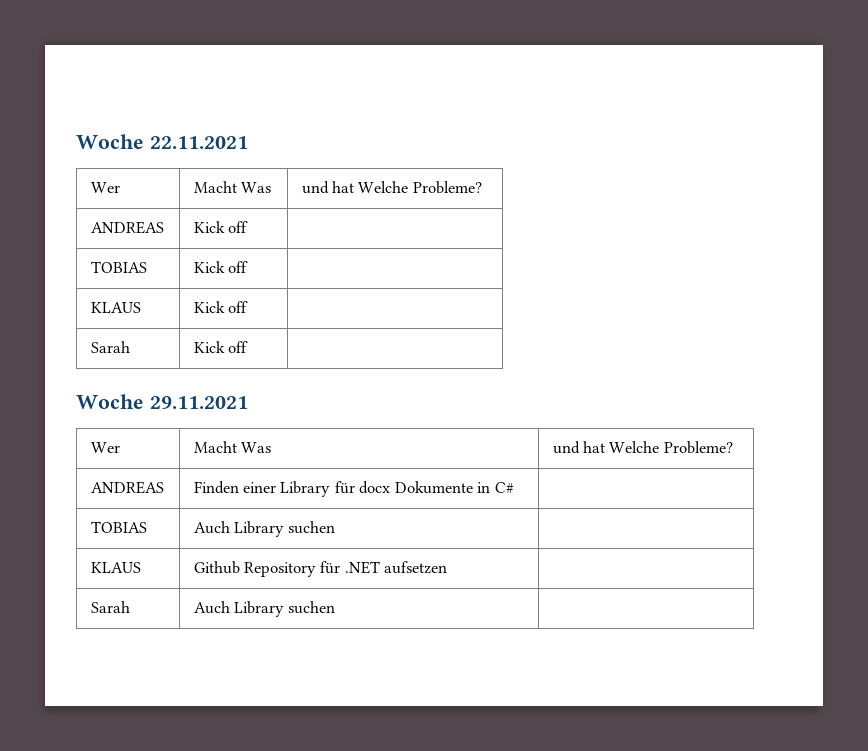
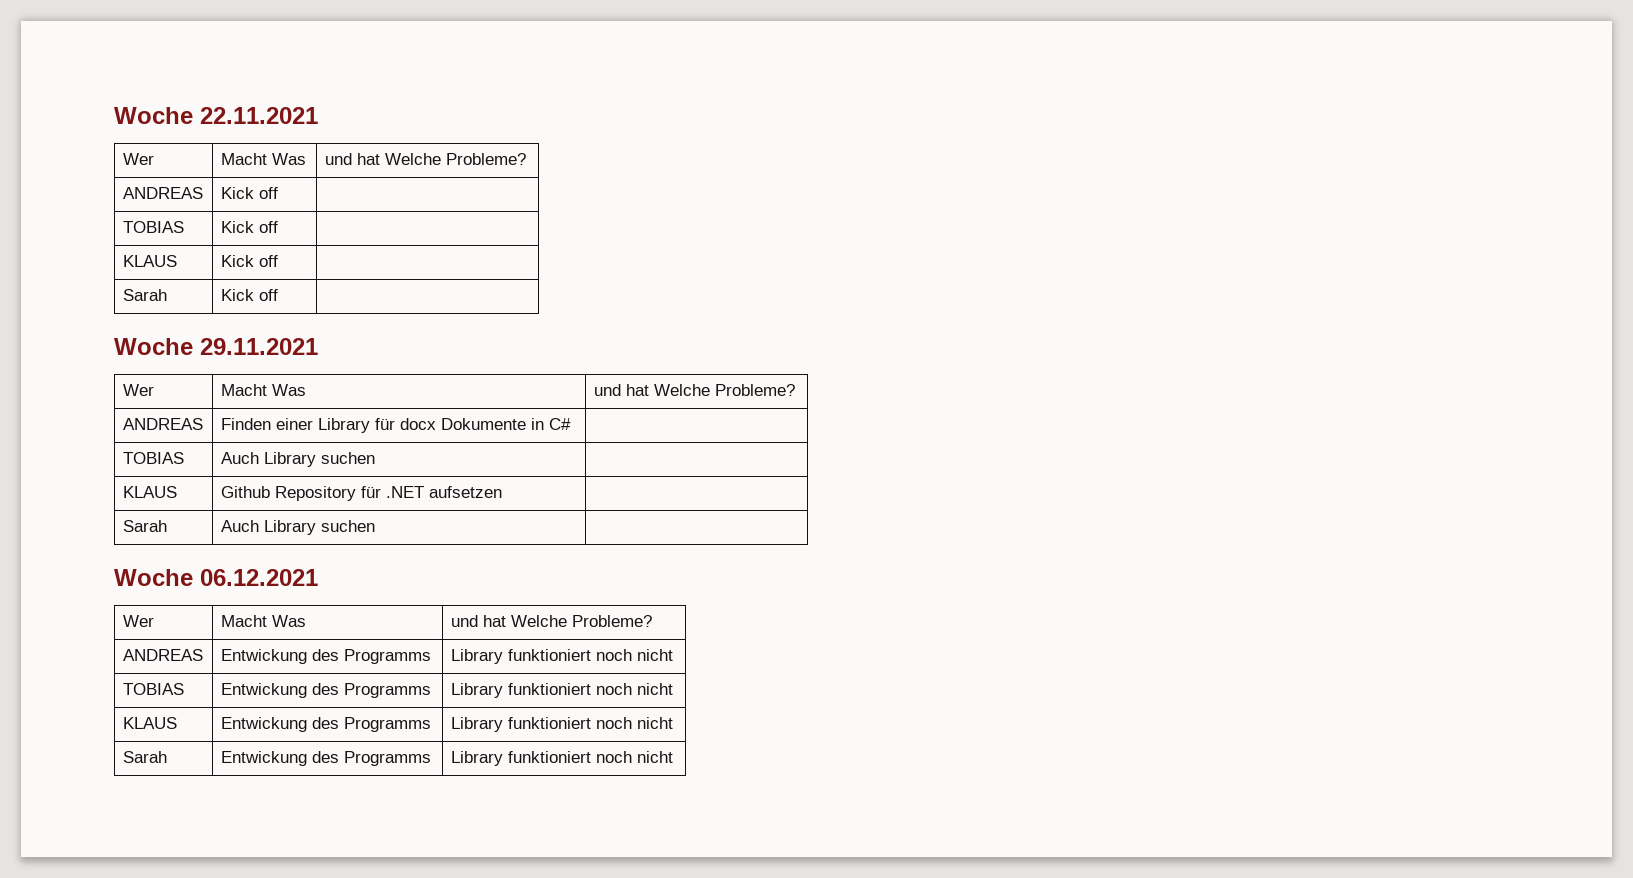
+ Woche 06.12.2021
+ Wer | Macht Was | und hat Welche Probleme?
+ ANDREAS | Entwickung des Programms | Library funktioniert noch nicht
+ TOBIAS | Entwickung des Programms | Library funktioniert noch nicht
+ KLAUS | Entwickung des Programms | Library funktioniert noch nicht
+ Sarah | Entwickung des Programms | Library funktioniert noch nicht

